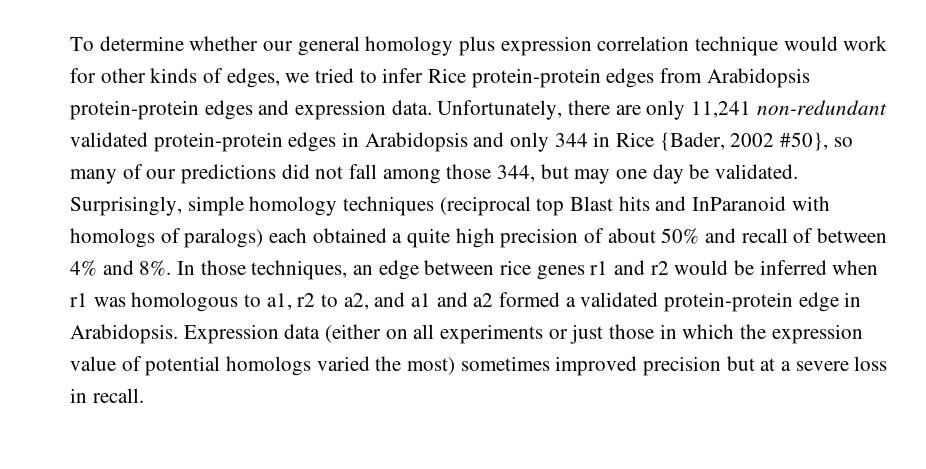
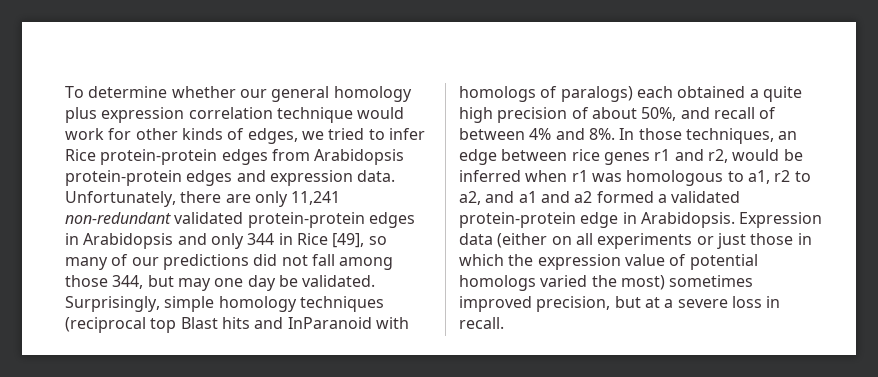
- Unfortunately, there are only 11,241 non-redundant validated protein-protein edges in Arabidopsis and only 344 in Rice {Bader, 2002 #50}, so many of our predictions did not fall among those 344, but may one day be validated.
+ Unfortunately, there are only 11,241 non-redundant validated protein-protein edges in Arabidopsis and only 344 in Rice [49], so many of our predictions did not fall among those 344, but may one day be validated.
- Surprisingly, simple homology techniques (reciprocal top Blast hits and InParanoid with homologs of paralogs) each obtained a quite high precision of about 50% and recall of between 4% and 8%.
+ Surprisingly, simple homology techniques (reciprocal top Blast hits and InParanoid with homologs of paralogs) each obtained a quite high precision of about 50%, and recall of between 4% and 8%.
- In those techniques, an edge between rice genes r1 and r2 would be inferred when r1 was homologous to a1, r2 to a2, and a1 and a2 formed a validated protein-protein edge in Arabidopsis.
+ In those techniques, an edge between rice genes r1 and r2, would be inferred when r1 was homologous to a1, r2 to a2, and a1 and a2 formed a validated protein-protein edge in Arabidopsis.
- Expression data (either on all experiments or just those in which the expression value of potential homologs varied the most) sometimes improved precision but at a severe loss in recall.
+ Expression data (either on all experiments or just those in which the expression value of potential homologs varied the most) sometimes improved precision, but at a severe loss in recall.

